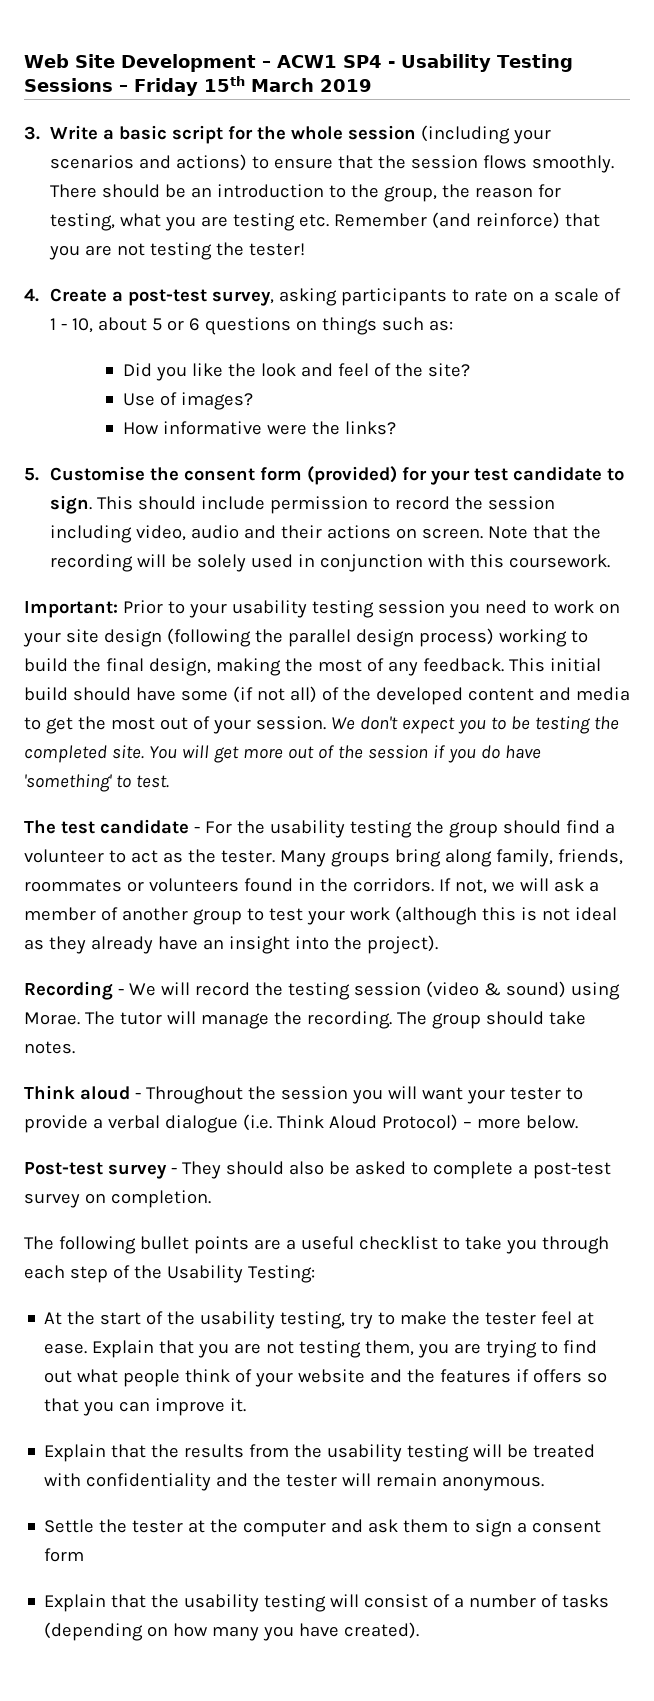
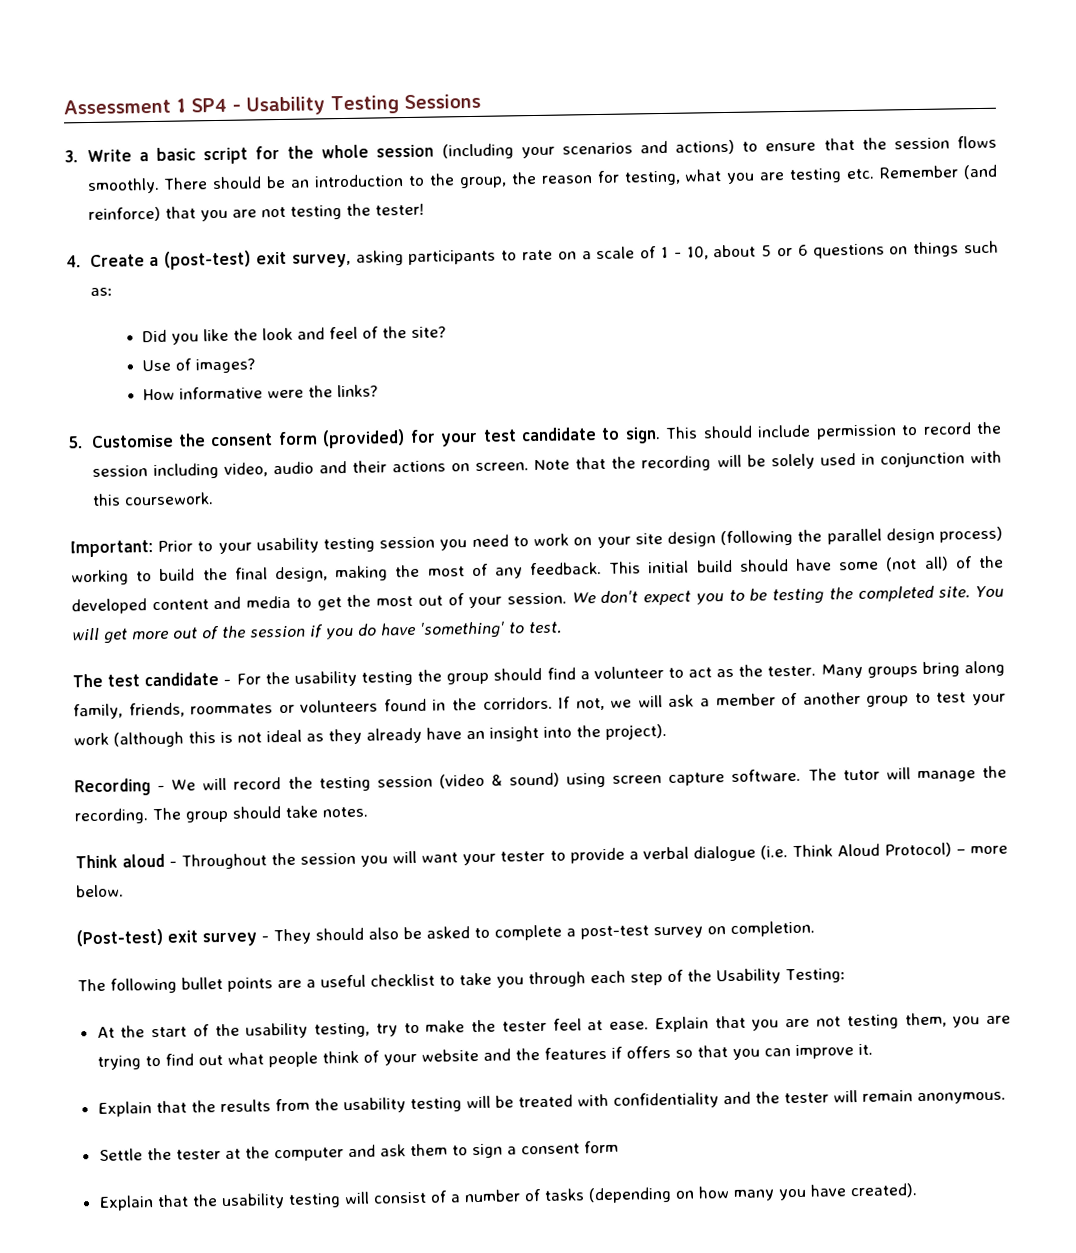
- Web Site Development – ACW1 SP4 - Usability Testing Sessions – Friday 15th March 2019
+ Assessment 1 SP4 - Usability Testing Sessions
- 4. Create a post-test survey, asking participants to rate on a scale of 1 - 10, about 5 or 6 questions on things such as:
+ 4. Create a (post-test) exit survey, asking participants to rate on a scale of 1 - 10, about 5 or 6 questions on things such as:
- This initial build should have some (if not all) of the developed content and media to get the most out of your session.
+ This initial build should have some (not all) of the developed content and media to get the most out of your session.
- Recording - We will record the testing session (video & sound) using Morae.
+ Recording - We will record the testing session (video & sound) using screen capture software.
- Post-test survey - They should also be asked to complete a post-test survey on completion.
+ (Post-test) exit survey - They should also be asked to complete a post-test survey on completion.

